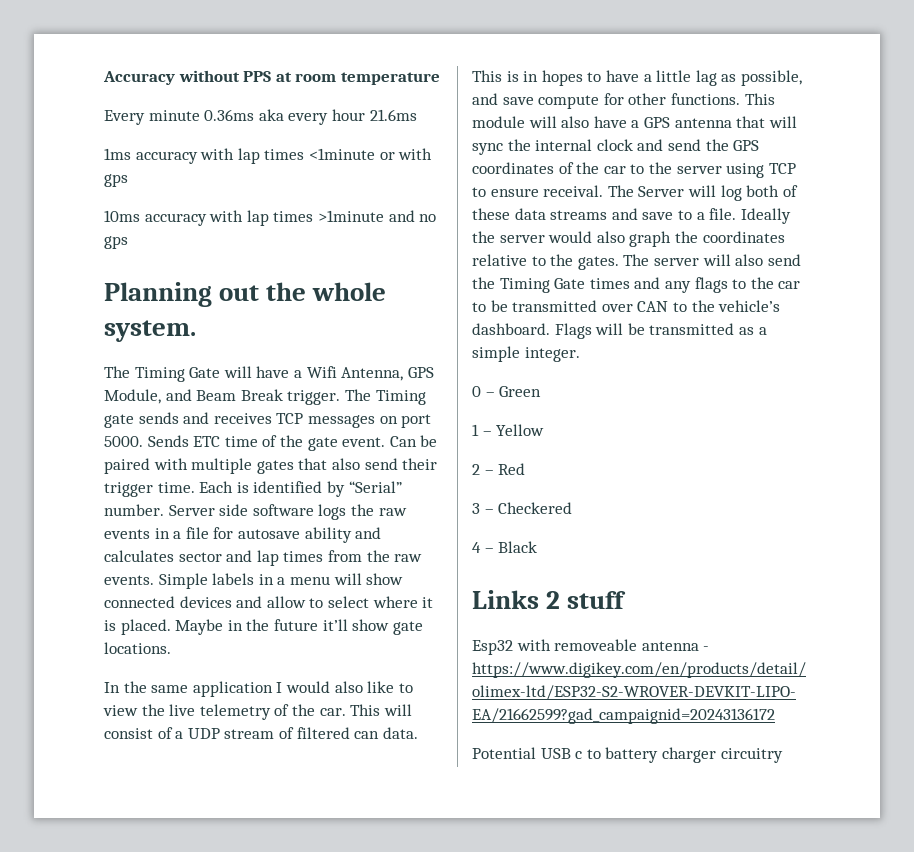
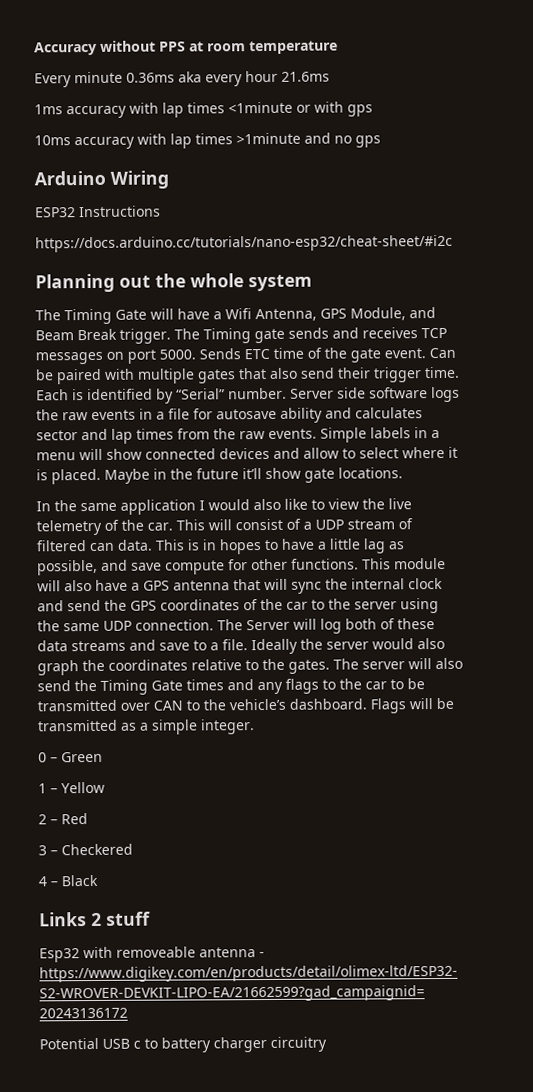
+ Arduino Wiring
+ ESP32 Instructions
+ https://docs.arduino.cc/tutorials/nano-esp32/cheat-sheet/#i2c
- Planning out the whole system.
+ Planning out the whole system
- This module will also have a GPS antenna that will sync the internal clock and send the GPS coordinates of the car to the server using TCP to ensure receival.
+ This module will also have a GPS antenna that will sync the internal clock and send the GPS coordinates of the car to the server using the same UDP connection.

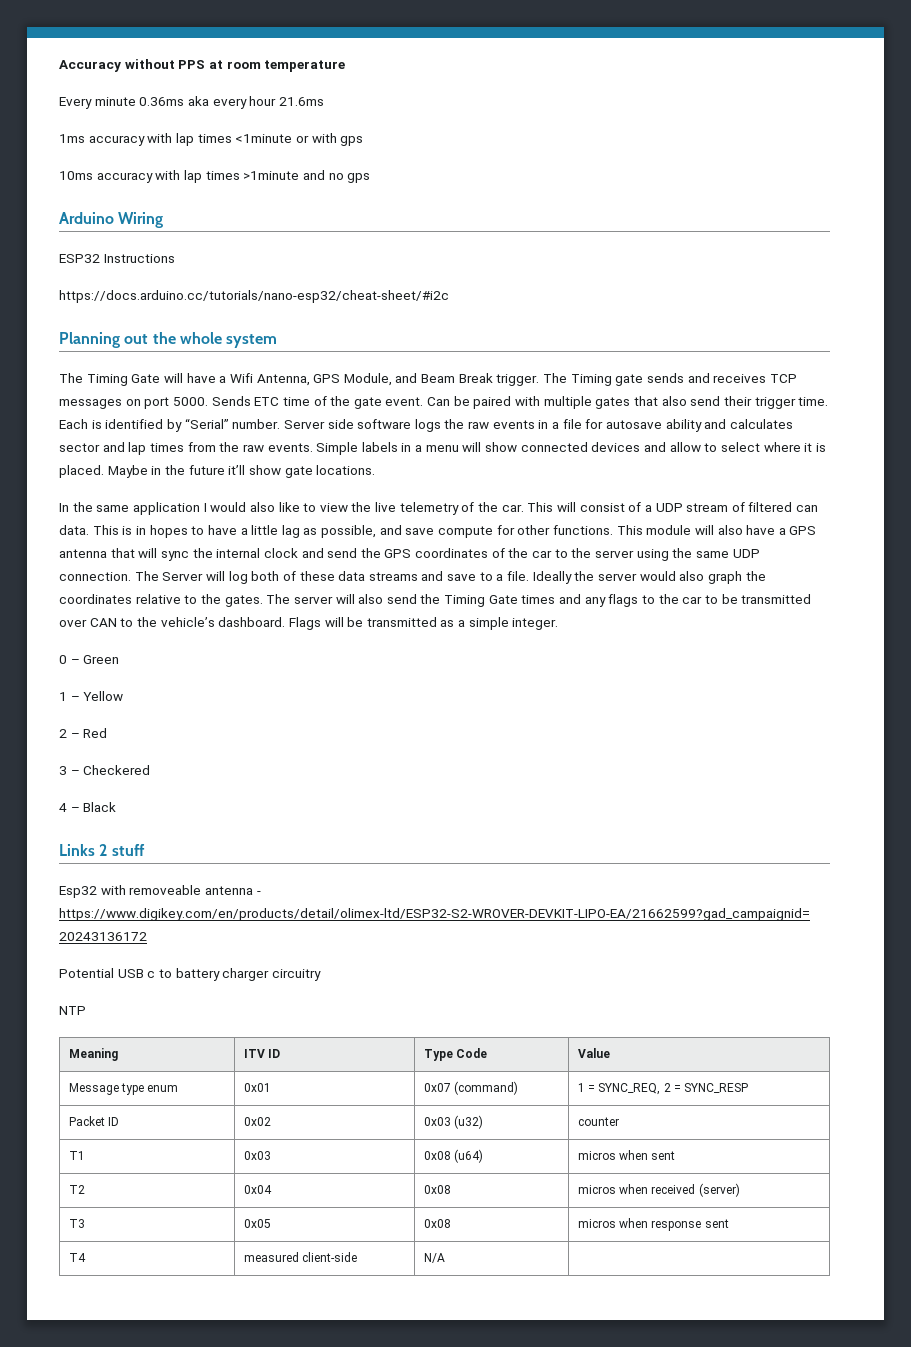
+ NTP
+ Meaning | ITV ID | Type Code | Value
+ Message type enum | 0x01 | 0x07 (command) | 1 = SYNC_REQ, 2 = SYNC_RESP
+ Packet ID | 0x02 | 0x03 (u32) | counter
+ T1 | 0x03 | 0x08 (u64) | micros when sent
+ T2 | 0x04 | 0x08 | micros when received (server)
+ T3 | 0x05 | 0x08 | micros when response sent
+ T4 | measured client-side | N/A |

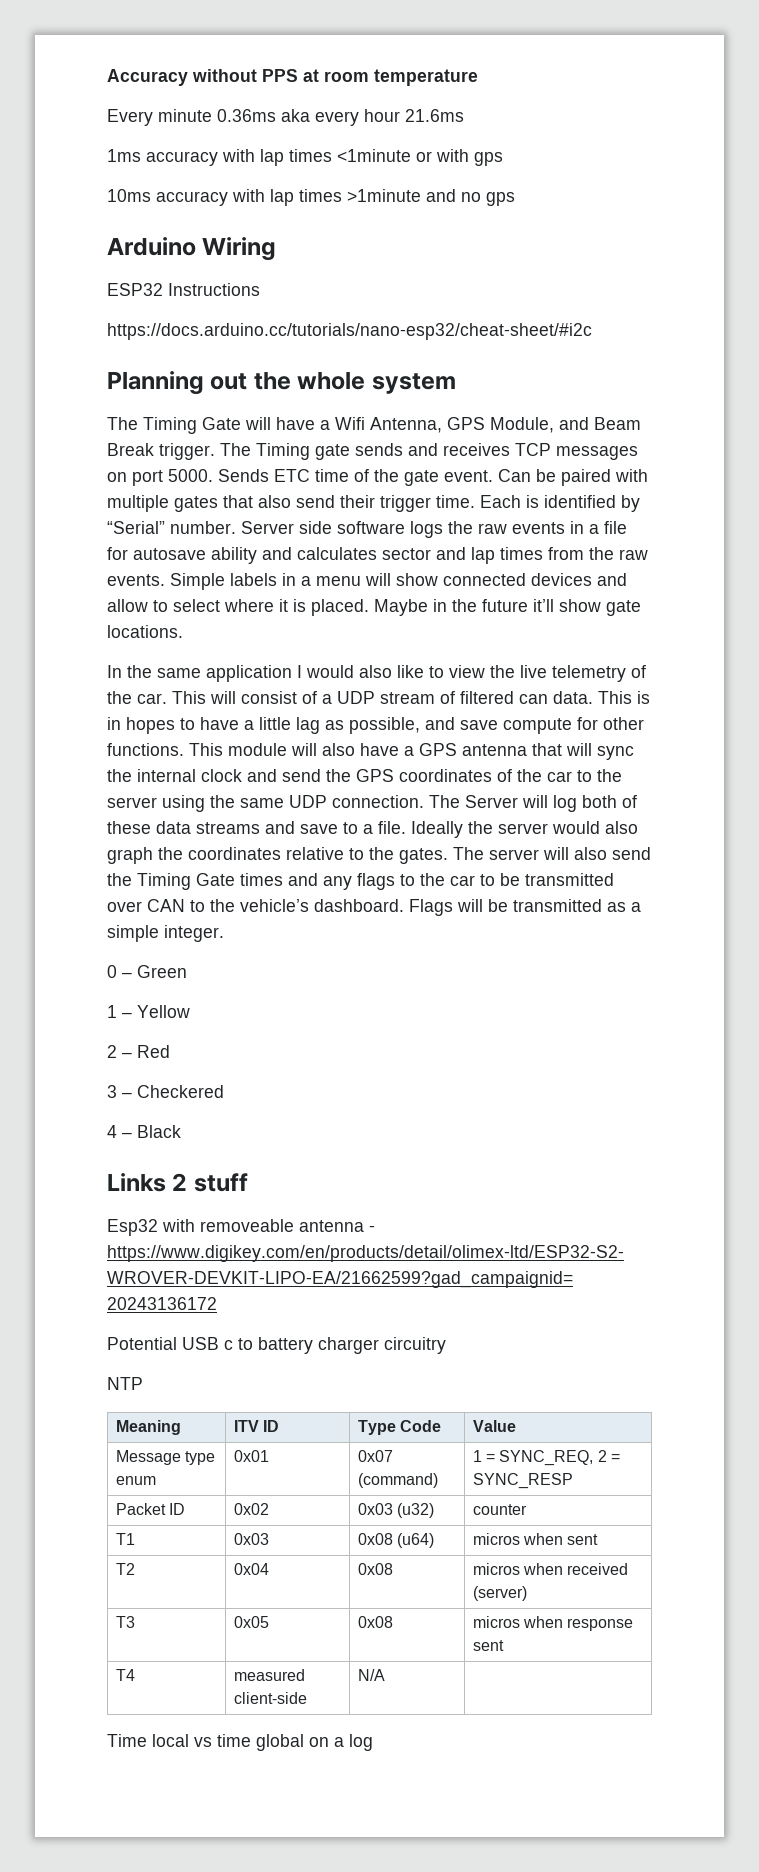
+ Time local vs time global on a log

